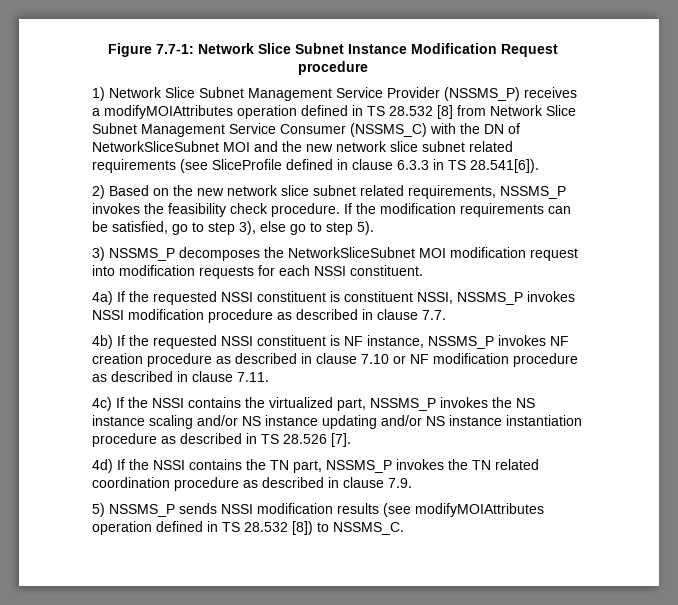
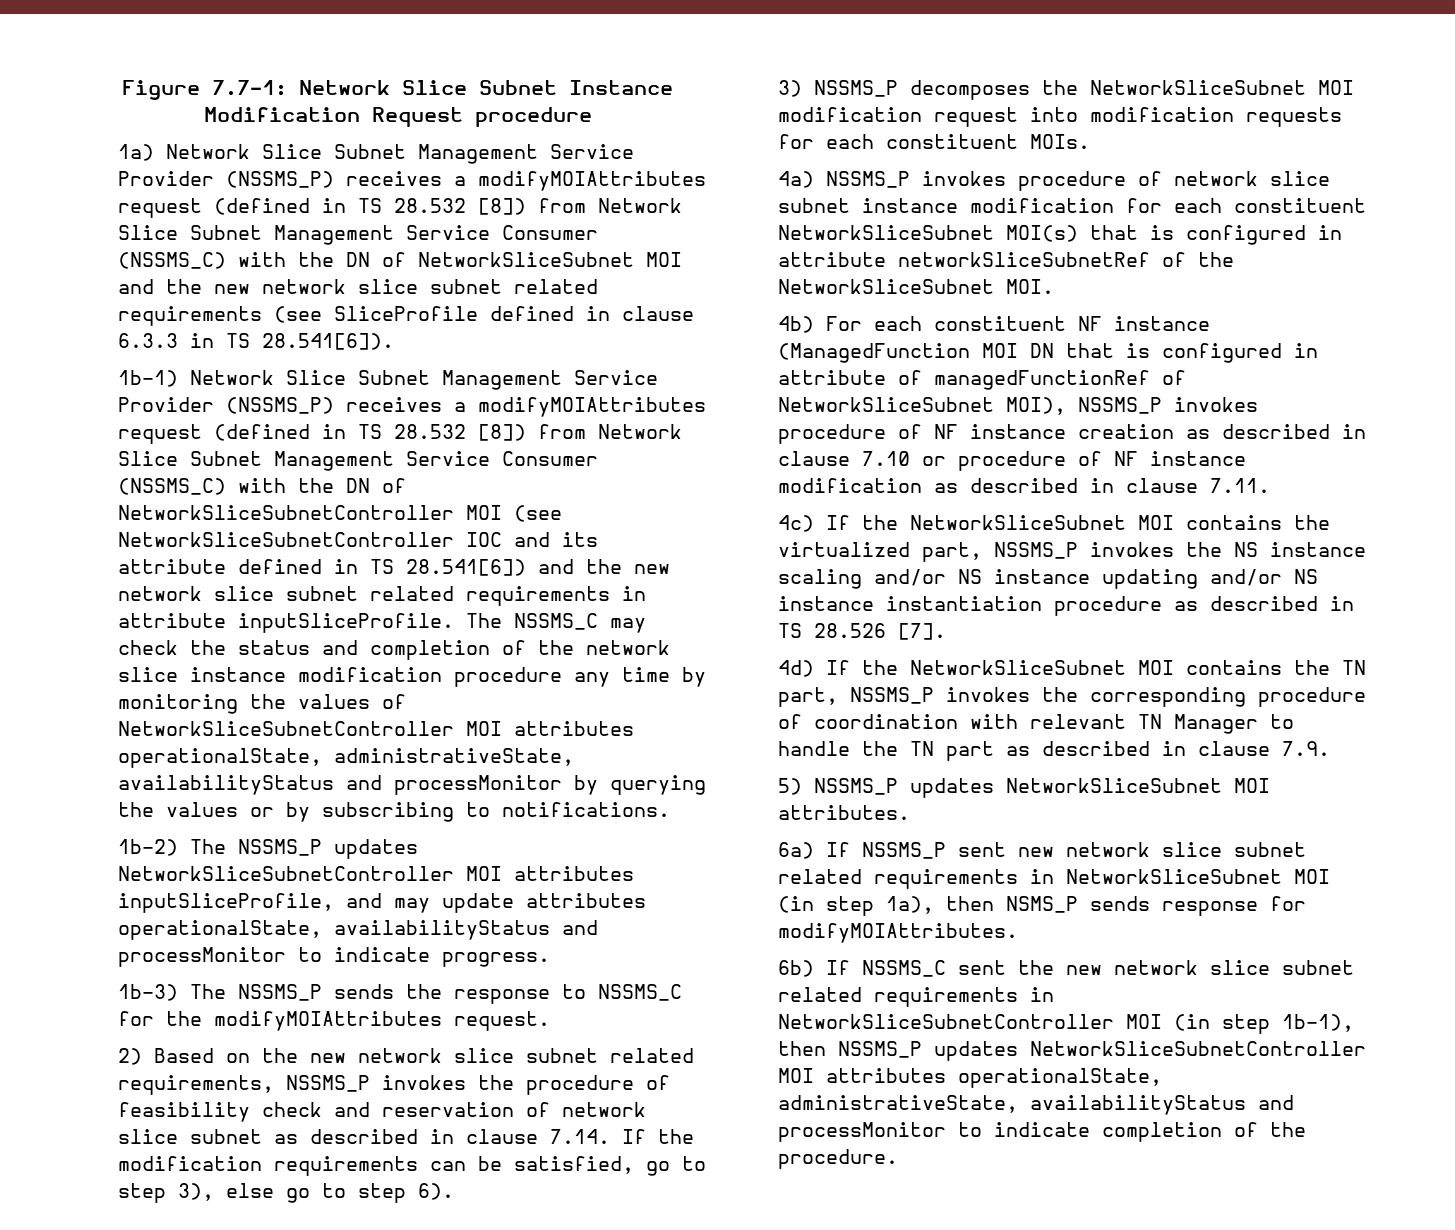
- 1) Network Slice Subnet Management Service Provider (NSSMS_P) receives a modifyMOIAttributes operation defined in TS 28.532 [8] from Network Slice Subnet Management Service Consumer (NSSMS_C) with the DN of NetworkSliceSubnet MOI and the new network slice subnet related requirements (see SliceProfile defined in clause 6.3.3 in TS 28.541[6]).
+ 1a) Network Slice Subnet Management Service Provider (NSSMS_P) receives a modifyMOIAttributes request (defined in TS 28.532 [8]) from Network Slice Subnet Management Service Consumer (NSSMS_C) with the DN of NetworkSliceSubnet MOI and the new network slice subnet related requirements (see SliceProfile defined in clause 6.3.3 in TS 28.541[6]).
+ 1b-1) Network Slice Subnet Management Service Provider (NSSMS_P) receives a modifyMOIAttributes request (defined in TS 28.532 [8]) from Network Slice Subnet Management Service Consumer (NSSMS_C) with the DN of NetworkSliceSubnetController MOI (see NetworkSliceSubnetController IOC and its attribute defined in TS 28.541[6]) and the new network slice subnet related requirements in attribute inputSliceProfile. The NSSMS_C may check the status and completion of the network slice instance modification procedure any time by monitoring the values of NetworkSliceSubnetController MOI attributes operationalState, administrativeState, availabilityStatus and processMonitor by querying the values or by subscribing to notifications.
+ 1b-2) The NSSMS_P updates NetworkSliceSubnetController MOI attributes inputSliceProfile, and may update attributes operationalState, availabilityStatus and processMonitor to indicate progress.
+ 1b-3) The NSSMS_P sends the response to NSSMS_C for the modifyMOIAttributes request.
- 2) Based on the new network slice subnet related requirements, NSSMS_P invokes the feasibility check procedure. If the modification requirements can be satisfied, go to step 3), else go to step 5).
+ 2) Based on the new network slice subnet related requirements, NSSMS_P invokes the procedure of feasibility check and reservation of network slice subnet as described in clause 7.14. If the modification requirements can be satisfied, go to step 3), else go to step 6).
- 3) NSSMS_P decomposes the NetworkSliceSubnet MOI modification request into modification requests for each NSSI constituent.
+ 3) NSSMS_P decomposes the NetworkSliceSubnet MOI modification request into modification requests for each constituent MOIs.
- 4a) If the requested NSSI constituent is constituent NSSI, NSSMS_P invokes NSSI modification procedure as described in clause 7.7.
- 4b) If the requested NSSI constituent is NF instance, NSSMS_P invokes NF creation procedure as described in clause 7.10 or NF modification procedure as described in clause 7.11.
+ 4a) NSSMS_P invokes procedure of network slice subnet instance modification for each constituent NetworkSliceSubnet MOI(s) that is configured in attribute networkSliceSubnetRef of the NetworkSliceSubnet MOI.
+ 4b) For each constituent NF instance (ManagedFunction MOI DN that is configured in attribute of managedFunctionRef of NetworkSliceSubnet MOI), NSSMS_P invokes procedure of NF instance creation as described in clause 7.10 or procedure of NF instance modification as described in clause 7.11.
- 4c) If the NSSI contains the virtualized part, NSSMS_P invokes the NS instance scaling and/or NS instance updating and/or NS instance instantiation procedure as described in TS 28.526 [7].
+ 4c) If the NetworkSliceSubnet MOI contains the virtualized part, NSSMS_P invokes the NS instance scaling and/or NS instance updating and/or NS instance instantiation procedure as described in TS 28.526 [7].
- 4d) If the NSSI contains the TN part, NSSMS_P invokes the TN related coordination procedure as described in clause 7.9.
+ 4d) If the NetworkSliceSubnet MOI contains the TN part, NSSMS_P invokes the corresponding procedure of coordination with relevant TN Manager to handle the TN part as described in clause 7.9.
- 5) NSSMS_P sends NSSI modification results (see modifyMOIAttributes operation defined in TS 28.532 [8]) to NSSMS_C.
+ 5) NSSMS_P updates NetworkSliceSubnet MOI attributes.
+ 6a) If NSSMS_P sent new network slice subnet related requirements in NetworkSliceSubnet MOI (in step 1a), then NSMS_P sends response for modifyMOIAttributes.
+ 6b) If NSSMS_C sent the new network slice subnet related requirements in NetworkSliceSubnetController MOI (in step 1b-1), then NSSMS_P updates NetworkSliceSubnetController MOI attributes operationalState, administrativeState, availabilityStatus and processMonitor to indicate completion of the procedure.

